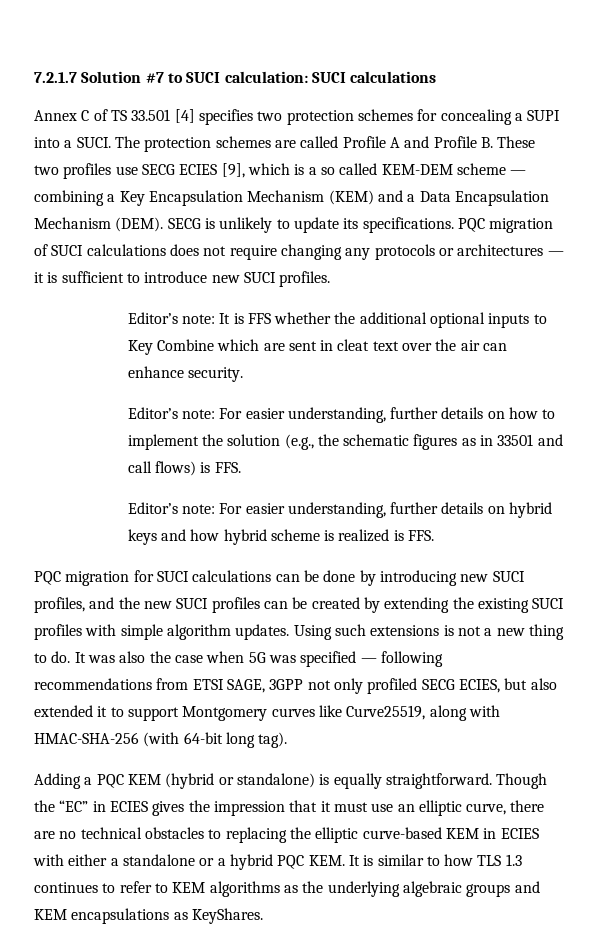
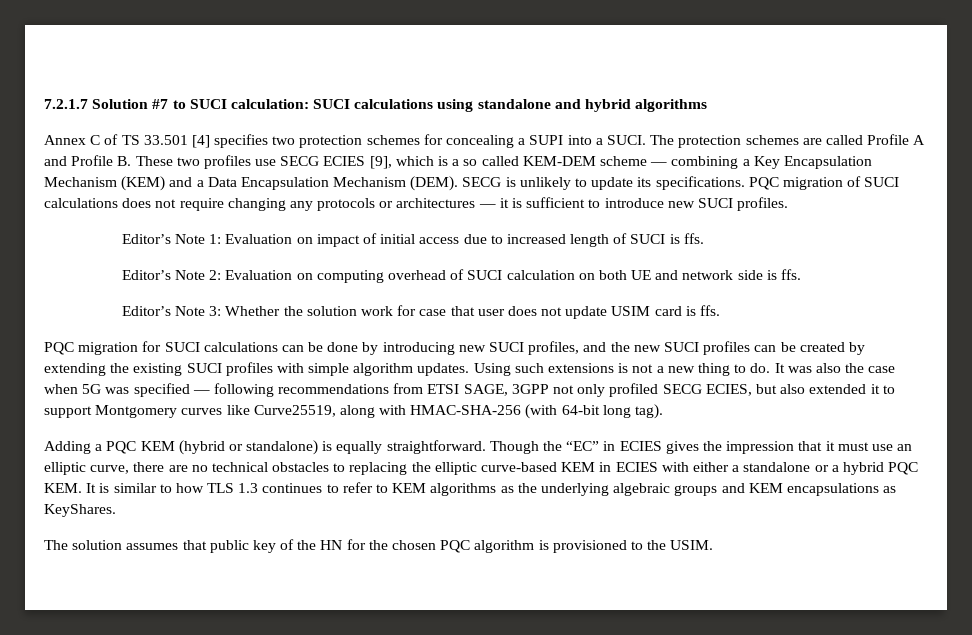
- 7.2.1.7 Solution #7 to SUCI calculation: SUCI calculations
+ 7.2.1.7 Solution #7 to SUCI calculation: SUCI calculations using standalone and hybrid algorithms
- Editor’s note: It is FFS whether the additional optional inputs to Key Combine which are sent in cleat text over the air can enhance security.
- Editor’s note: For easier understanding, further details on how to implement the solution (e.g., the schematic figures as in 33501 and call flows) is FFS.
- Editor’s note: For easier understanding, further details on hybrid keys and how hybrid scheme is realized is FFS.
+ Editor’s Note 1: Evaluation on impact of initial access due to increased length of SUCI is ffs.
+ Editor’s Note 2: Evaluation on computing overhead of SUCI calculation on both UE and network side is ffs.
+ Editor’s Note 3: Whether the solution work for case that user does not update USIM card is ffs.
+ The solution assumes that public key of the HN for the chosen PQC algorithm is provisioned to the USIM.

